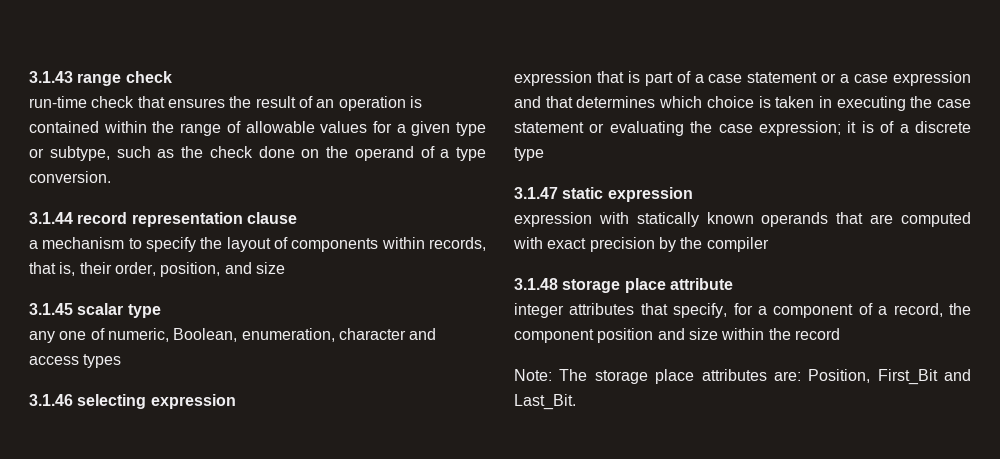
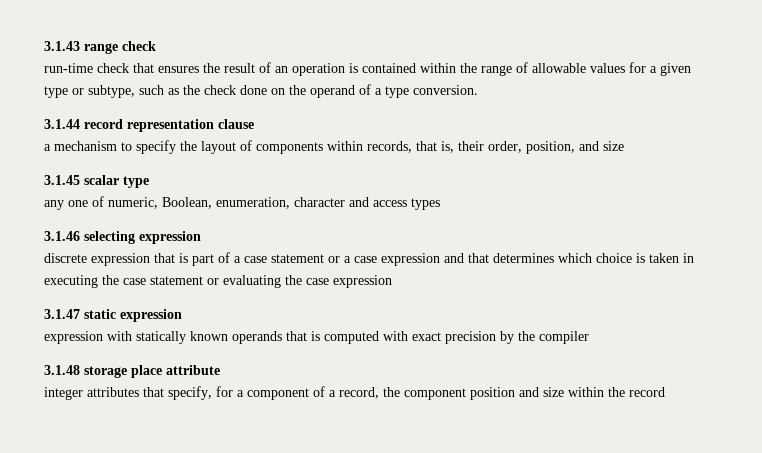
- expression that is part of a case statement or a case expression and that determines which choice is taken in executing the case statement or evaluating the case expression; it is of a discrete type
+ discrete expression that is part of a case statement or a case expression and that determines which choice is taken in executing the case statement or evaluating the case expression
- expression with statically known operands that are computed with exact precision by the compiler
+ expression with statically known operands that is computed with exact precision by the compiler
- Note: The storage place attributes are: Position, First_Bit and Last_Bit.

